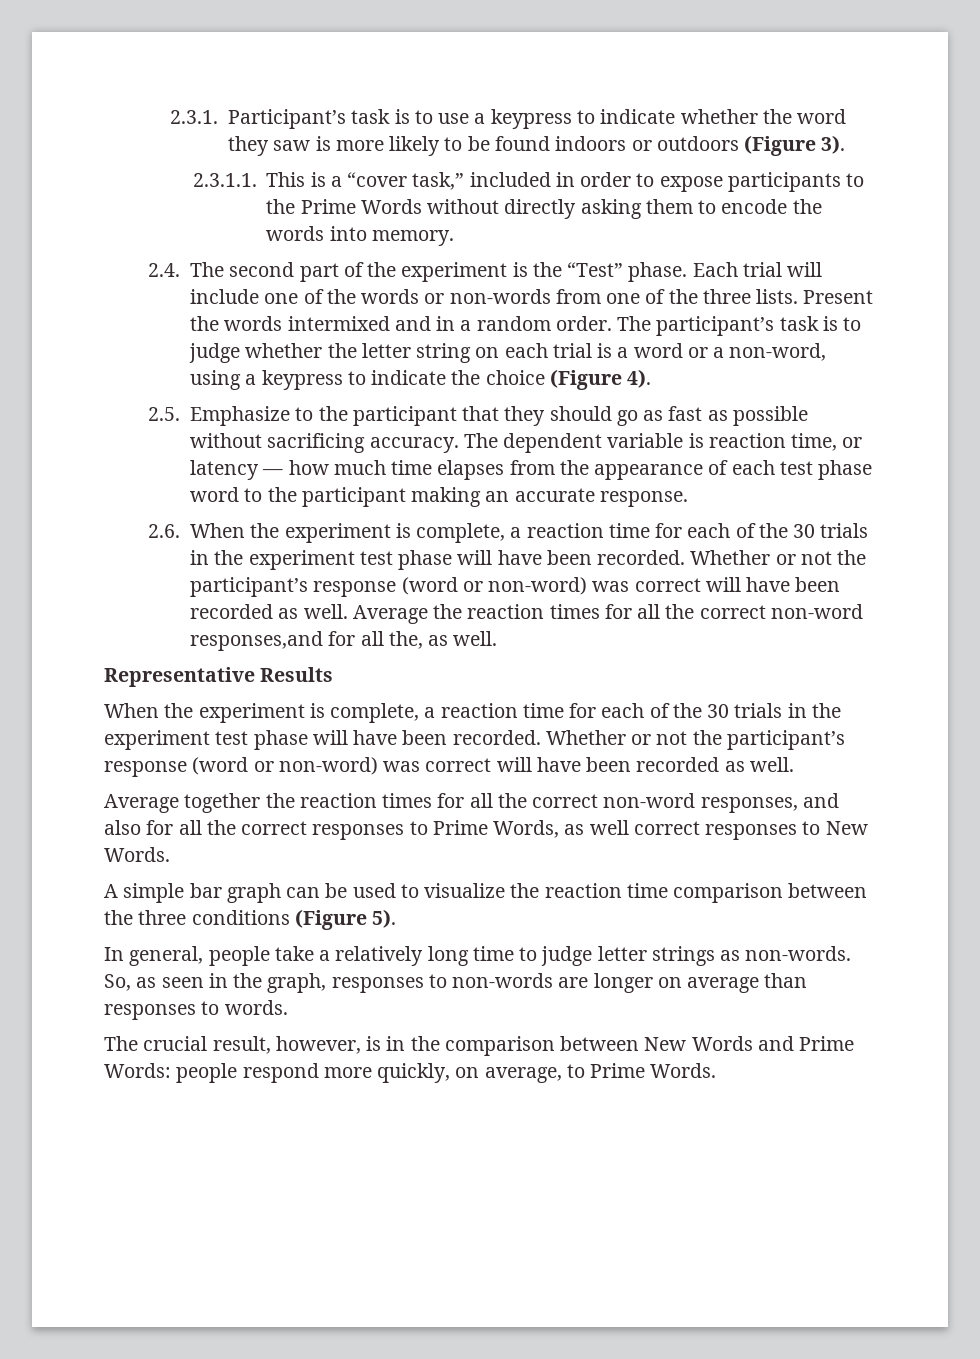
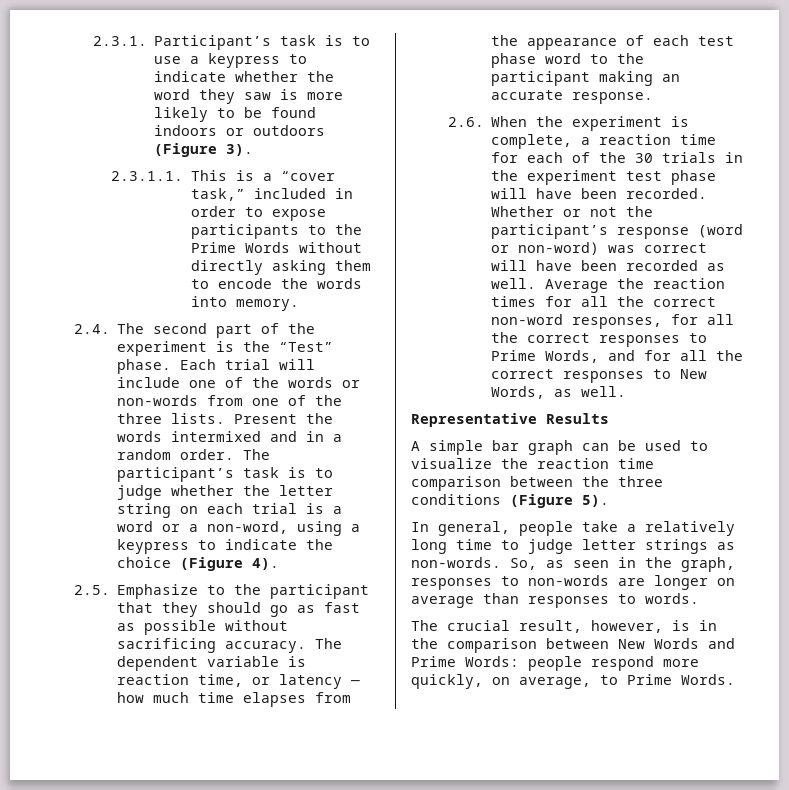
- Average the reaction times for all the correct non-word responses,and for all the, as well.
+ Average the reaction times for all the correct non-word responses, for all the correct responses to Prime Words, and for all the correct responses to New Words, as well.
  Representative Results
- When the experiment is complete, a reaction time for each of the 30 trials in the experiment test phase will have been recorded. Whether or not the participant’s response (word or non-word) was correct will have been recorded as well.
- Average together the reaction times for all the correct non-word responses, and also for all the correct responses to Prime Words, as well correct responses to New Words.

